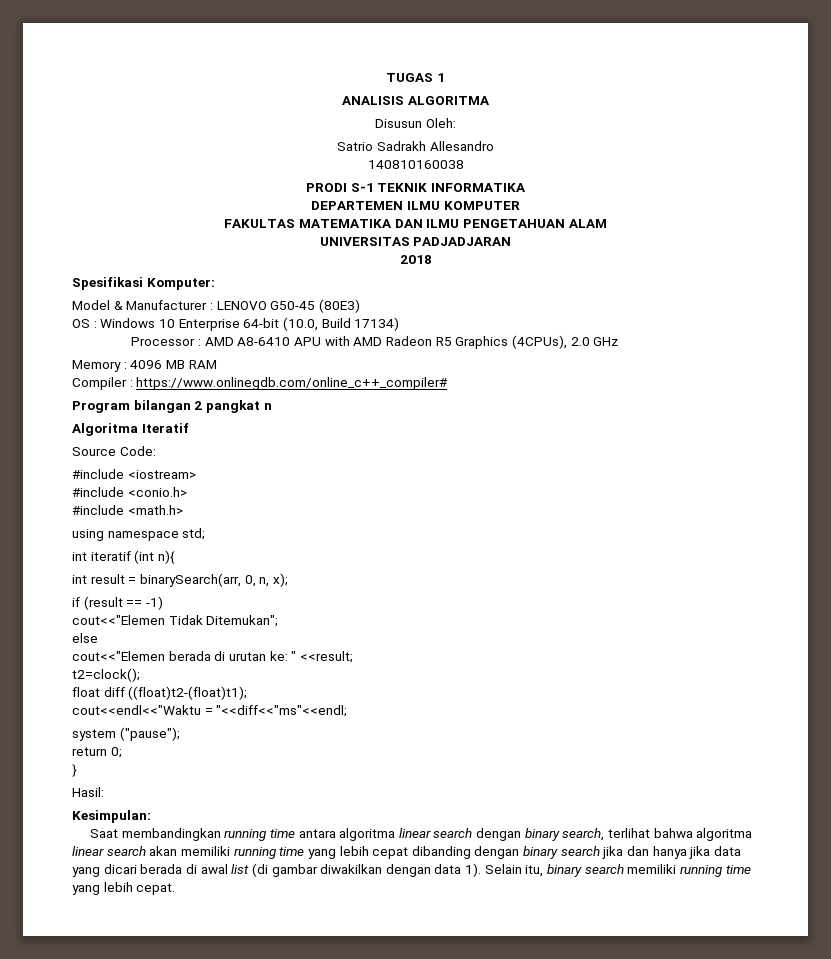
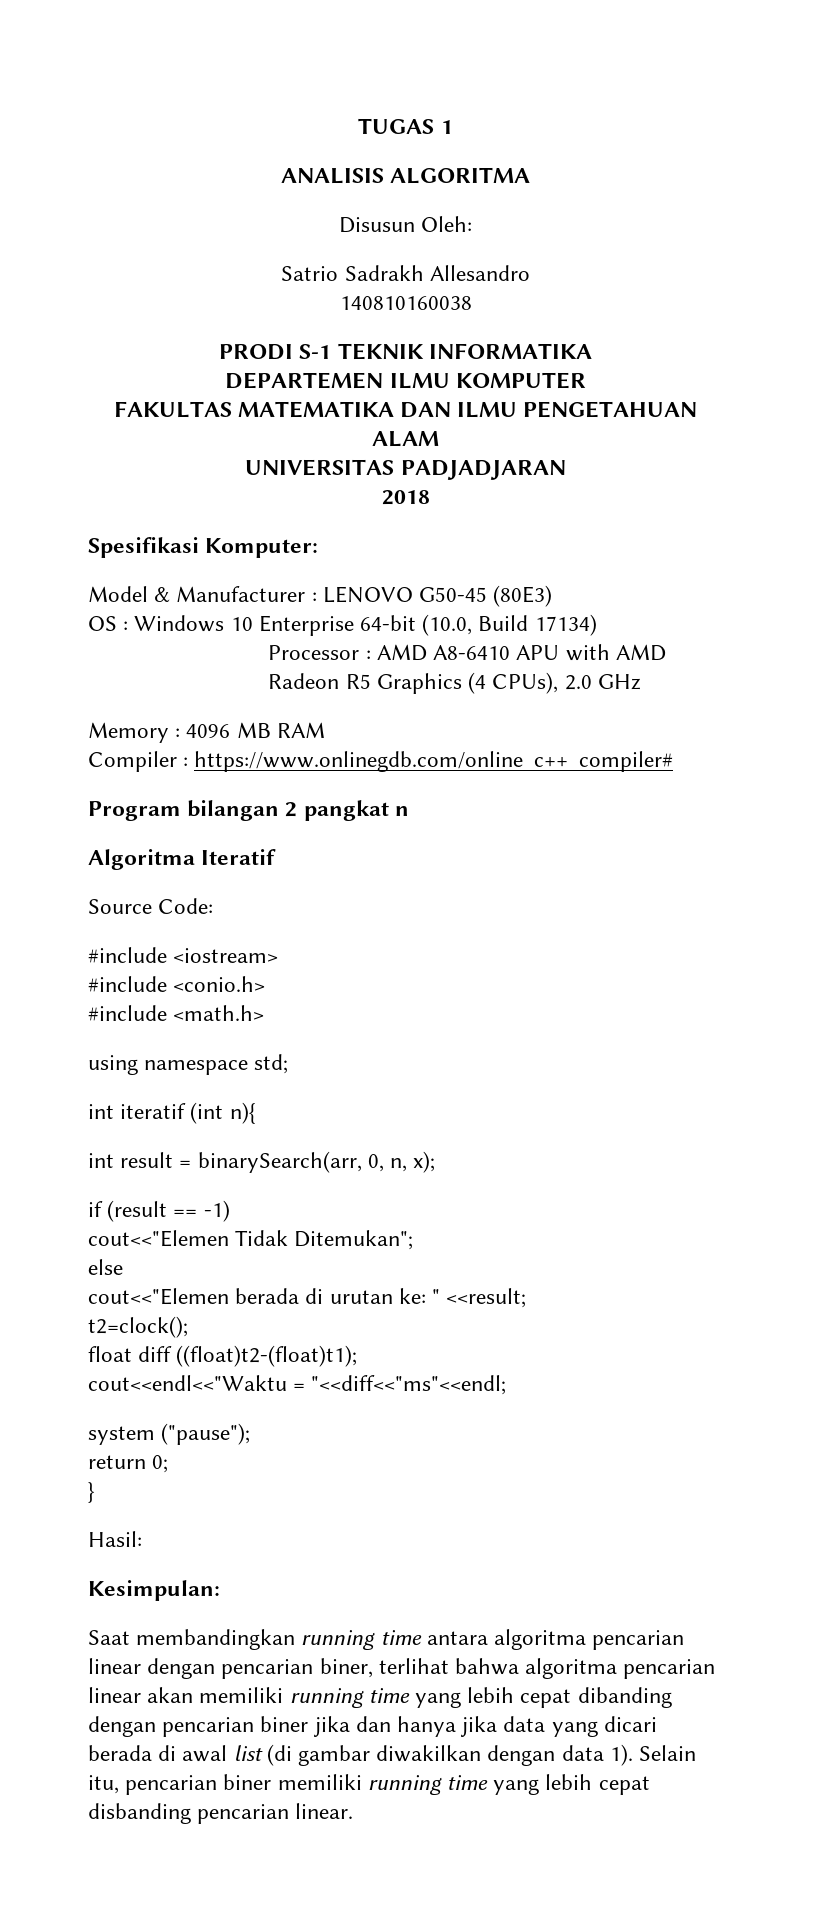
- Processor : AMD A8-6410 APU with AMD Radeon R5 Graphics (4CPUs), 2.0 GHz
+ Processor : AMD A8-6410 APU with AMD Radeon R5 Graphics (4 CPUs), 2.0 GHz
- Saat membandingkan running time antara algoritma linear search dengan binary search, terlihat bahwa algoritma linear search akan memiliki running time yang lebih cepat dibanding dengan binary search jika dan hanya jika data yang dicari berada di awal list (di gambar diwakilkan dengan data 1).
+ Saat membandingkan running time antara algoritma pencarian linear dengan pencarian biner, terlihat bahwa algoritma pencarian linear akan memiliki running time yang lebih cepat dibanding dengan pencarian biner jika dan hanya jika data yang dicari berada di awal list (di gambar diwakilkan dengan data 1).
- Selain itu, binary search memiliki running time yang lebih cepat.
+ Selain itu, pencarian biner memiliki running time yang lebih cepat disbanding pencarian linear.

